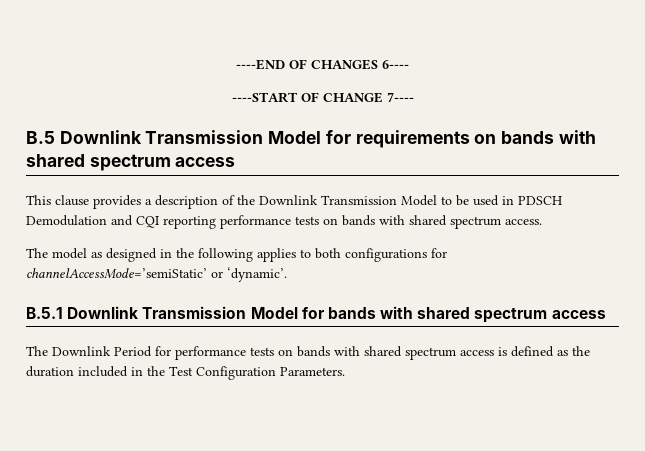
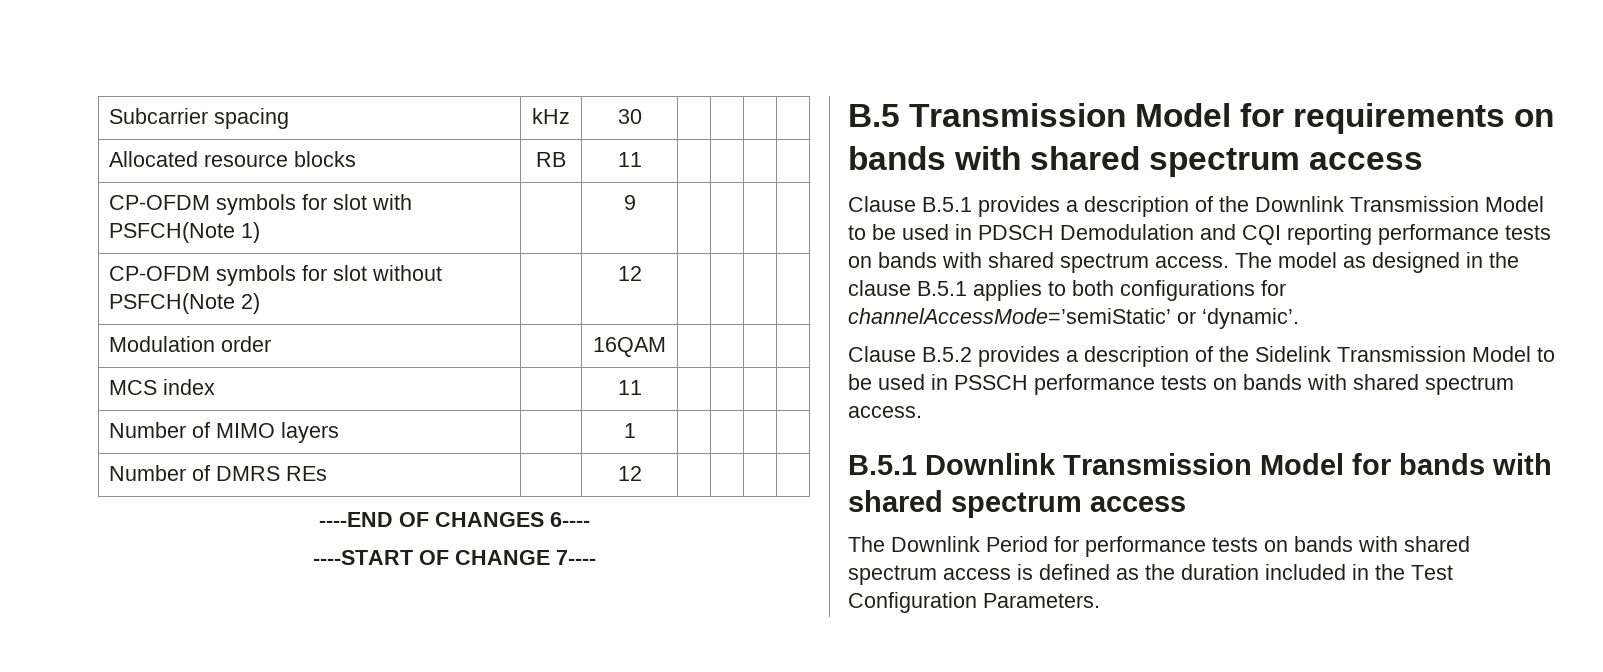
+ Subcarrier spacing | kHz | 30 | | | |
+ Allocated resource blocks | RB | 11 | | | |
+ CP-OFDM symbols for slot with PSFCH(Note 1) | | 9 | | | |
+ CP-OFDM symbols for slot without PSFCH(Note 2) | | 12 | | | |
+ Modulation order | | 16QAM | | | |
+ MCS index | | 11 | | | |
+ Number of MIMO layers | | 1 | | | |
+ Number of DMRS REs | | 12 | | | |
- B.5 Downlink Transmission Model for requirements on bands with shared spectrum access
+ B.5 Transmission Model for requirements on bands with shared spectrum access
- This clause provides a description of the Downlink Transmission Model to be used in PDSCH Demodulation and CQI reporting performance tests on bands with shared spectrum access.
- The model as designed in the following applies to both configurations for channelAccessMode=’semiStatic’ or ‘dynamic’.
+ Clause B.5.1 provides a description of the Downlink Transmission Model to be used in PDSCH Demodulation and CQI reporting performance tests on bands with shared spectrum access. The model as designed in the clause B.5.1 applies to both configurations for channelAccessMode=’semiStatic’ or ‘dynamic’.
+ Clause B.5.2 provides a description of the Sidelink Transmission Model to be used in PSSCH performance tests on bands with shared spectrum access.

